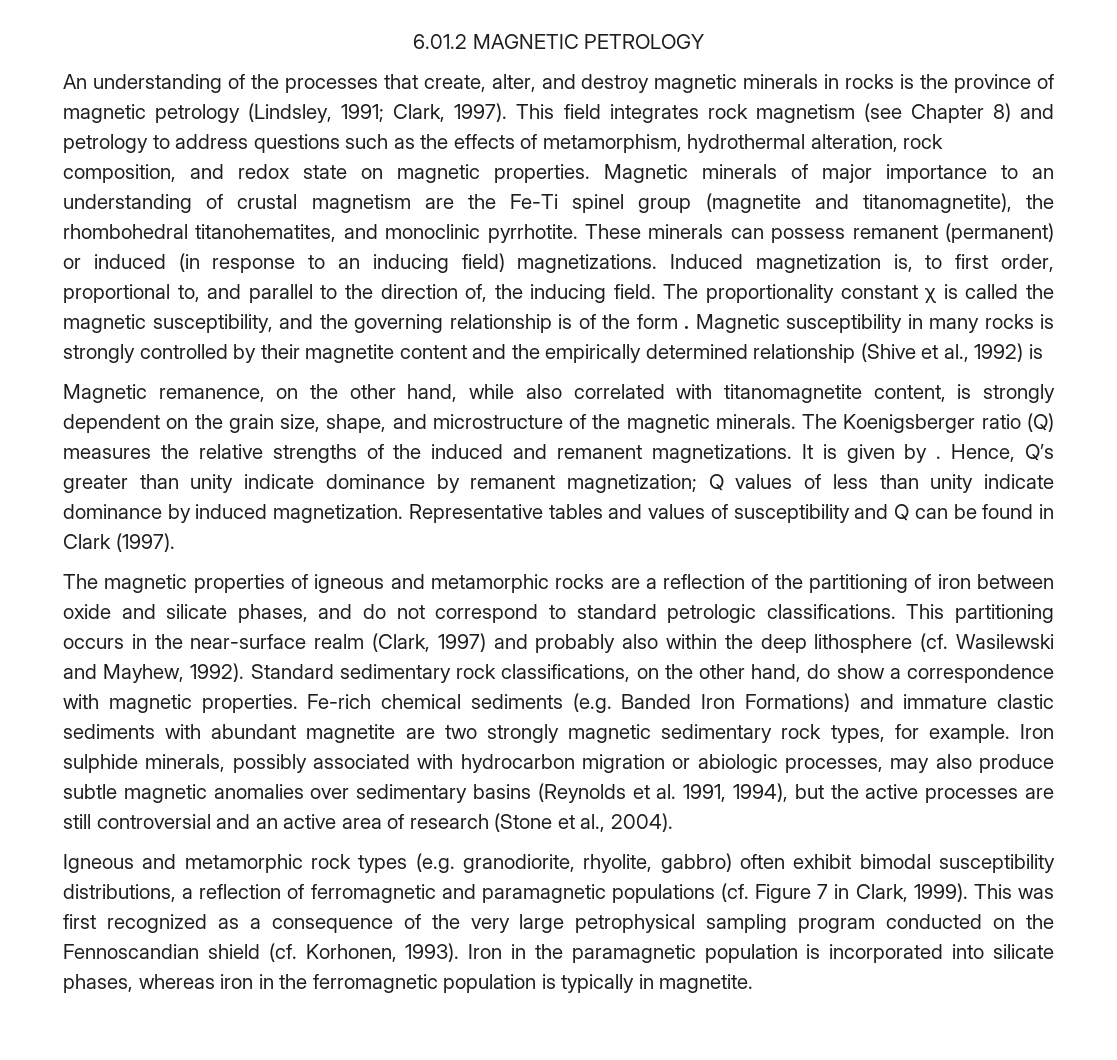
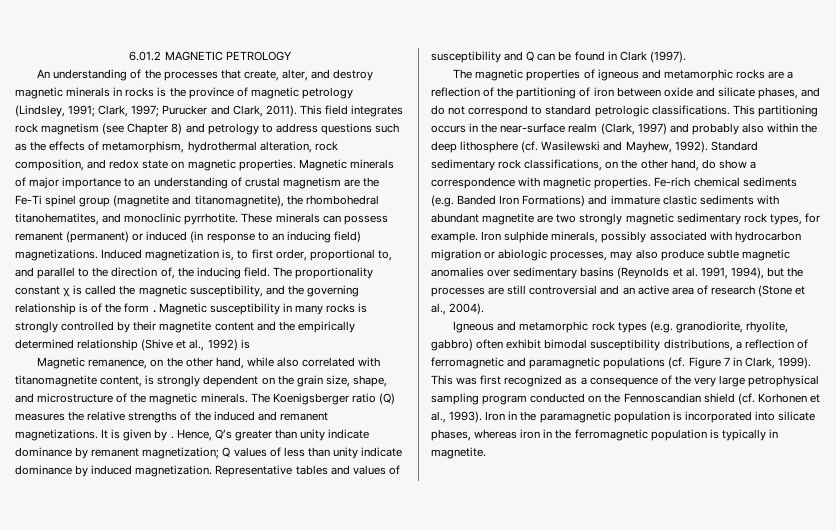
- An understanding of the processes that create, alter, and destroy magnetic minerals in rocks is the province of magnetic petrology (Lindsley, 1991; Clark, 1997).
+ An understanding of the processes that create, alter, and destroy magnetic minerals in rocks is the province of magnetic petrology (Lindsley, 1991; Clark, 1997; Purucker and Clark, 2011).
- Iron sulphide minerals, possibly associated with hydrocarbon migration or abiologic processes, may also produce subtle magnetic anomalies over sedimentary basins (Reynolds et al. 1991, 1994), but the active processes are still controversial and an active area of research (Stone et al., 2004).
+ Iron sulphide minerals, possibly associated with hydrocarbon migration or abiologic processes, may also produce subtle magnetic anomalies over sedimentary basins (Reynolds et al. 1991, 1994), but the processes are still controversial and an active area of research (Stone et al., 2004).
- This was first recognized as a consequence of the very large petrophysical sampling program conducted on the Fennoscandian shield (cf. Korhonen, 1993).
+ This was first recognized as a consequence of the very large petrophysical sampling program conducted on the Fennoscandian shield (cf. Korhonen et al., 1993).

